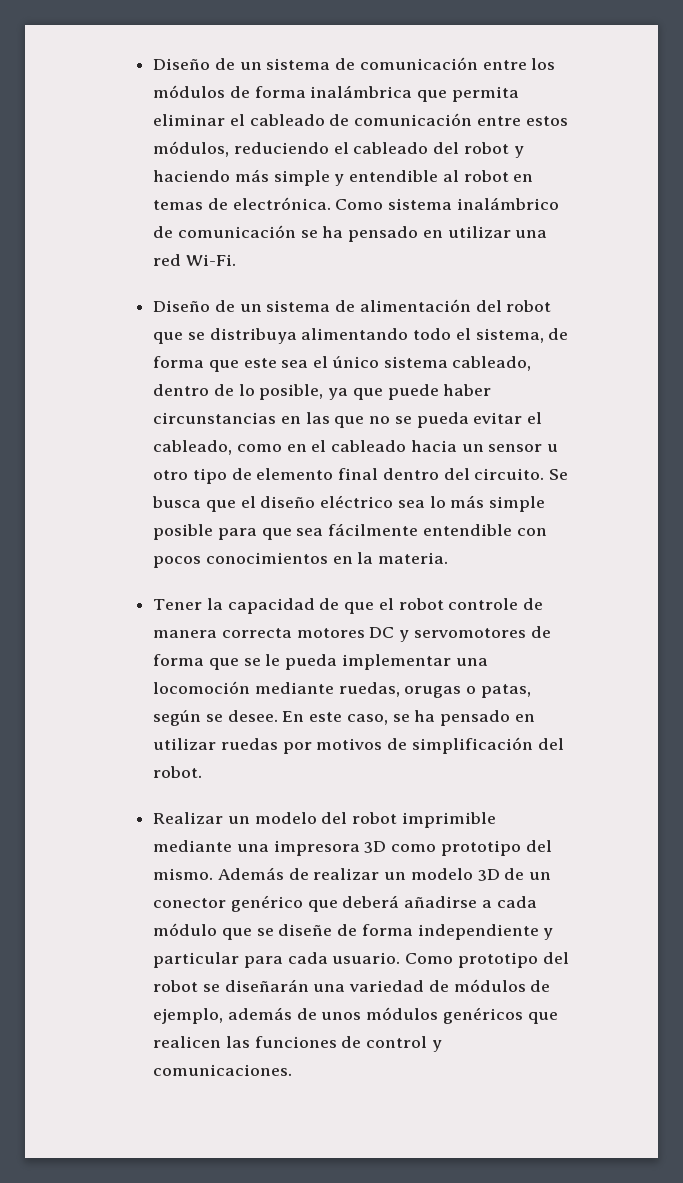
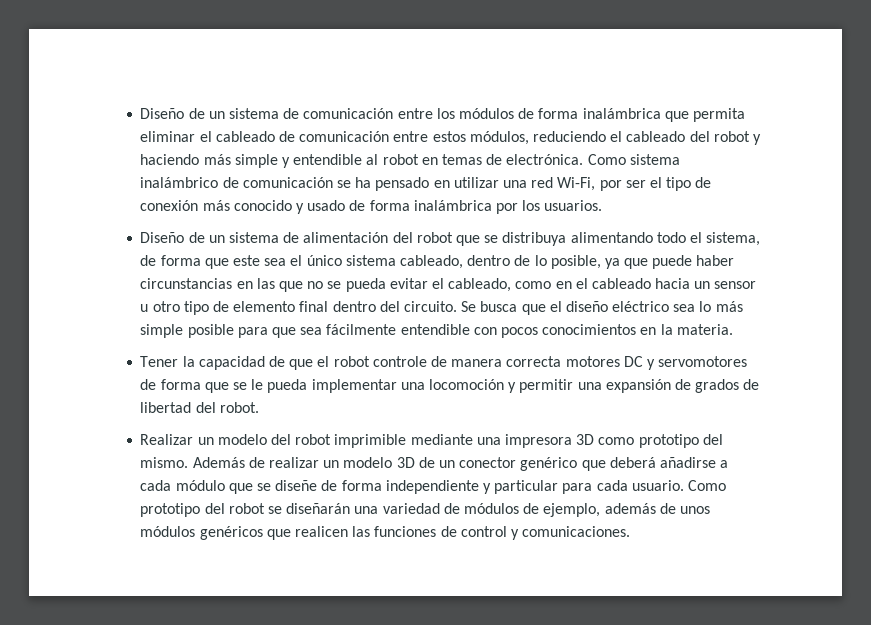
- Como sistema inalámbrico de comunicación se ha pensado en utilizar una red Wi-Fi.
+ Como sistema inalámbrico de comunicación se ha pensado en utilizar una red Wi-Fi, por ser el tipo de conexión más conocido y usado de forma inalámbrica por los usuarios.
- Tener la capacidad de que el robot controle de manera correcta motores DC y servomotores de forma que se le pueda implementar una locomoción mediante ruedas, orugas o patas, según se desee. En este caso, se ha pensado en utilizar ruedas por motivos de simplificación del robot.
+ Tener la capacidad de que el robot controle de manera correcta motores DC y servomotores de forma que se le pueda implementar una locomoción y permitir una expansión de grados de libertad del robot.

